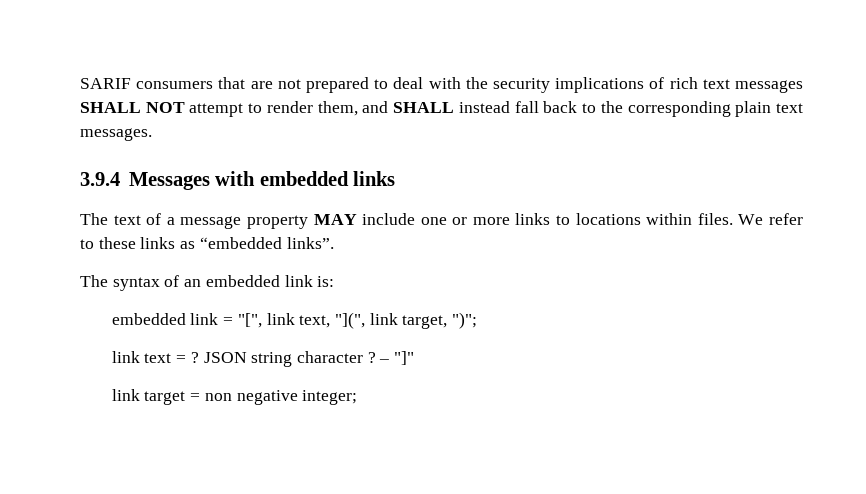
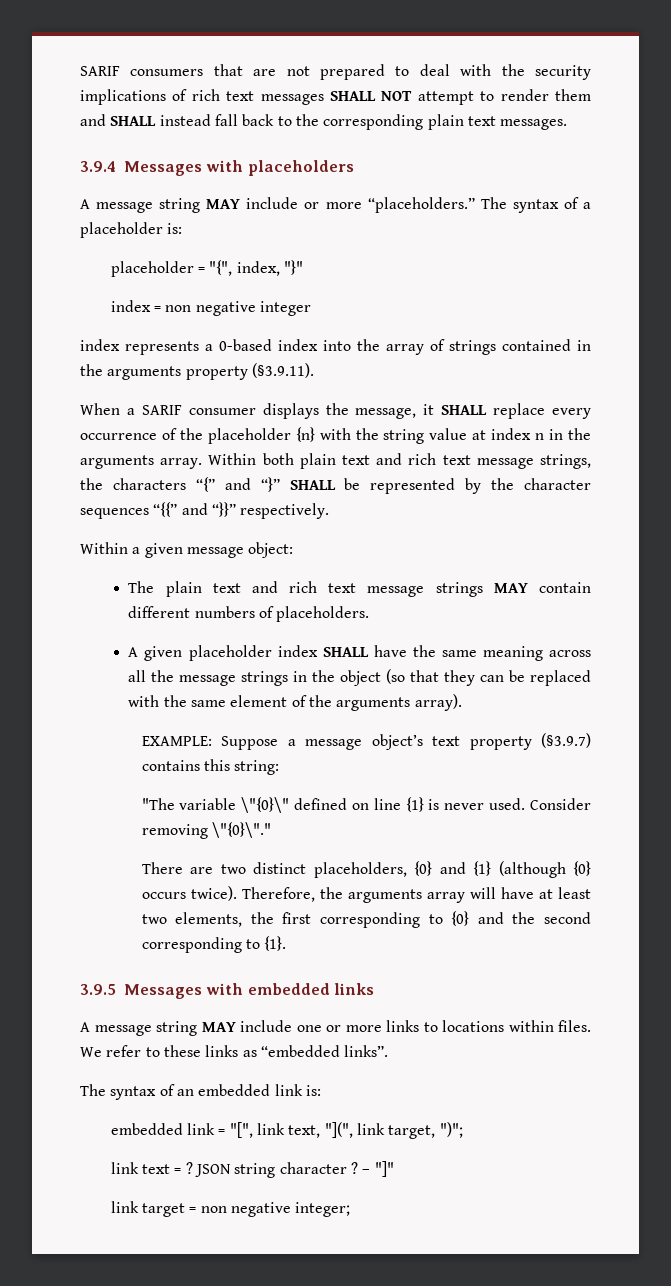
- SARIF consumers that are not prepared to deal with the security implications of rich text messages SHALL NOT attempt to render them, and SHALL instead fall back to the corresponding plain text messages.
+ SARIF consumers that are not prepared to deal with the security implications of rich text messages SHALL NOT attempt to render them and SHALL instead fall back to the corresponding plain text messages.
- 3.9.4 Messages with embedded links
- The text of a message property MAY include one or more links to locations within files.
+ 3.9.4 Messages with placeholders
+ A message string MAY include or more “placeholders.” The syntax of a placeholder is:
+ placeholder = "{", index, "}"
+ index = non negative integer
+ index represents a 0-based index into the array of strings contained in the arguments property (§3.9.11).
+ When a SARIF consumer displays the message, it SHALL replace every occurrence of the placeholder {n} with the string value at index n in the arguments array. Within both plain text and rich text message strings, the characters “{” and “}” SHALL be represented by the character sequences “{{” and “}}” respectively.
+ Within a given message object:
+ The plain text and rich text message strings MAY contain different numbers of placeholders.
+ A given placeholder index SHALL have the same meaning across all the message strings in the object (so that they can be replaced with the same element of the arguments array).
+ EXAMPLE: Suppose a message object’s text property (§3.9.7) contains this string:
+ "The variable \"{0}\" defined on line {1} is never used. Consider removing \"{0}\"."
+ There are two distinct placeholders, {0} and {1} (although {0} occurs twice). Therefore, the arguments array will have at least two elements, the first corresponding to {0} and the second corresponding to {1}.
+ 3.9.5 Messages with embedded links
+ A message string MAY include one or more links to locations within files.

